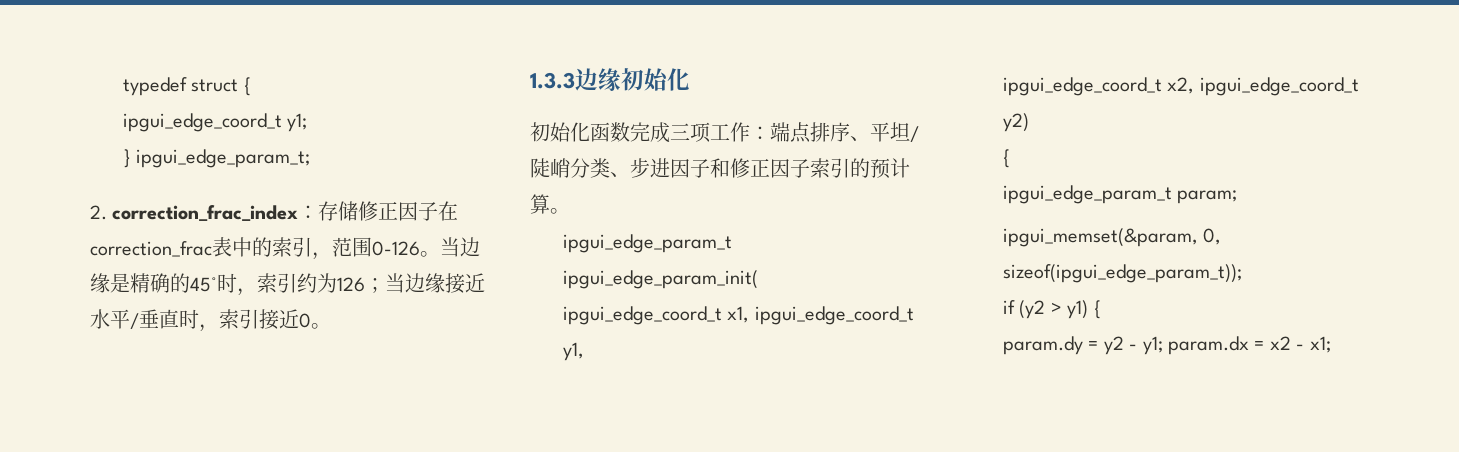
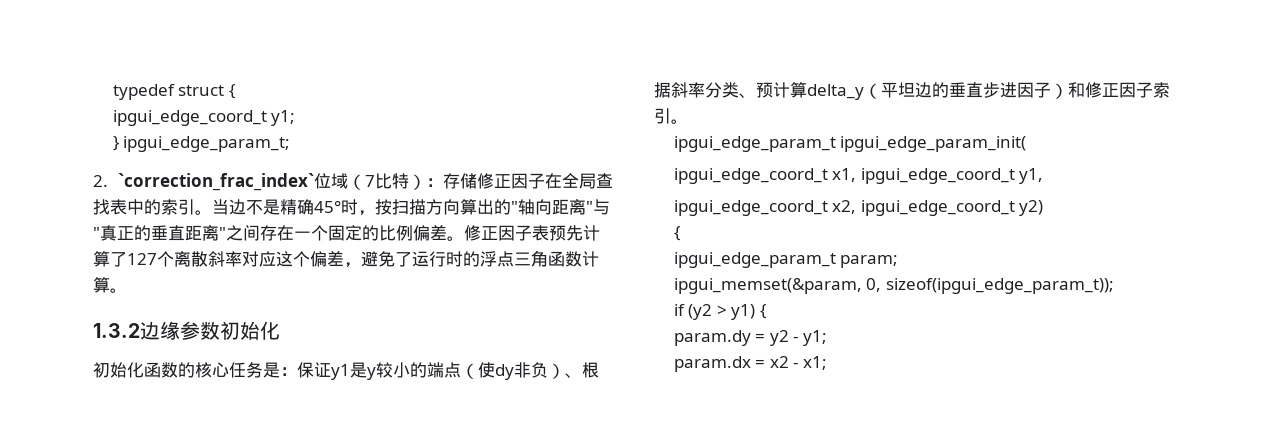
- 2. correction_frac_index：存储修正因子在correction_frac表中的索引，范围0-126。当边缘是精确的45°时，索引约为126；当边缘接近水平/垂直时，索引接近0。
- 1.3.3边缘初始化
- 初始化函数完成三项工作：端点排序、平坦/陡峭分类、步进因子和修正因子索引的预计算。
+ 2. `correction_frac_index`位域（7比特）：存储修正因子在全局查找表中的索引。当边不是精确45°时，按扫描方向算出的"轴向距离"与"真正的垂直距离"之间存在一个固定的比例偏差。修正因子表预先计算了127个离散斜率对应这个偏差，避免了运行时的浮点三角函数计算。
+ 1.3.2边缘参数初始化
+ 初始化函数的核心任务是：保证y1是y较小的端点（使dy非负）、根据斜率分类、预计算delta_y（平坦边的垂直步进因子）和修正因子索引。
- param.dy = y2 - y1; param.dx = x2 - x1;
+ param.dy = y2 - y1;
+ param.dx = x2 - x1;

